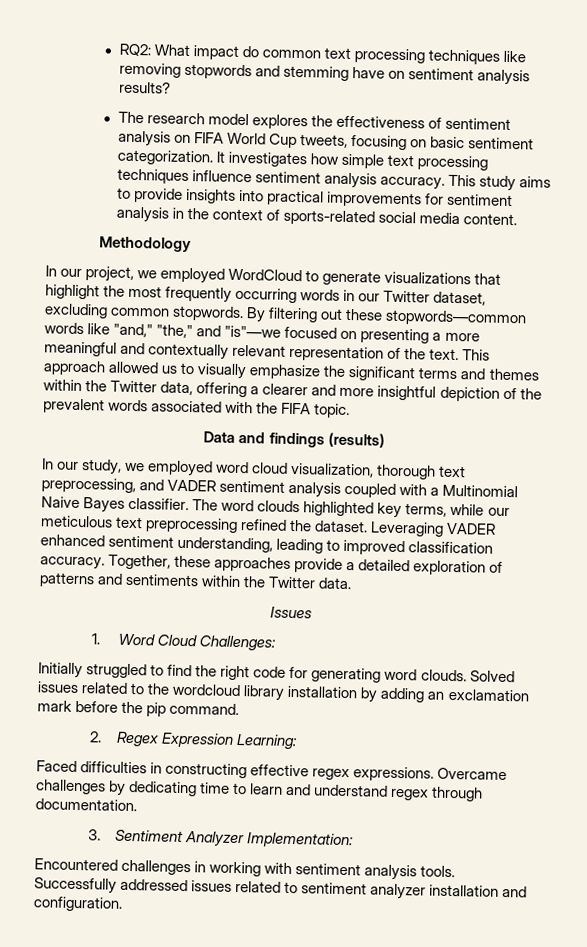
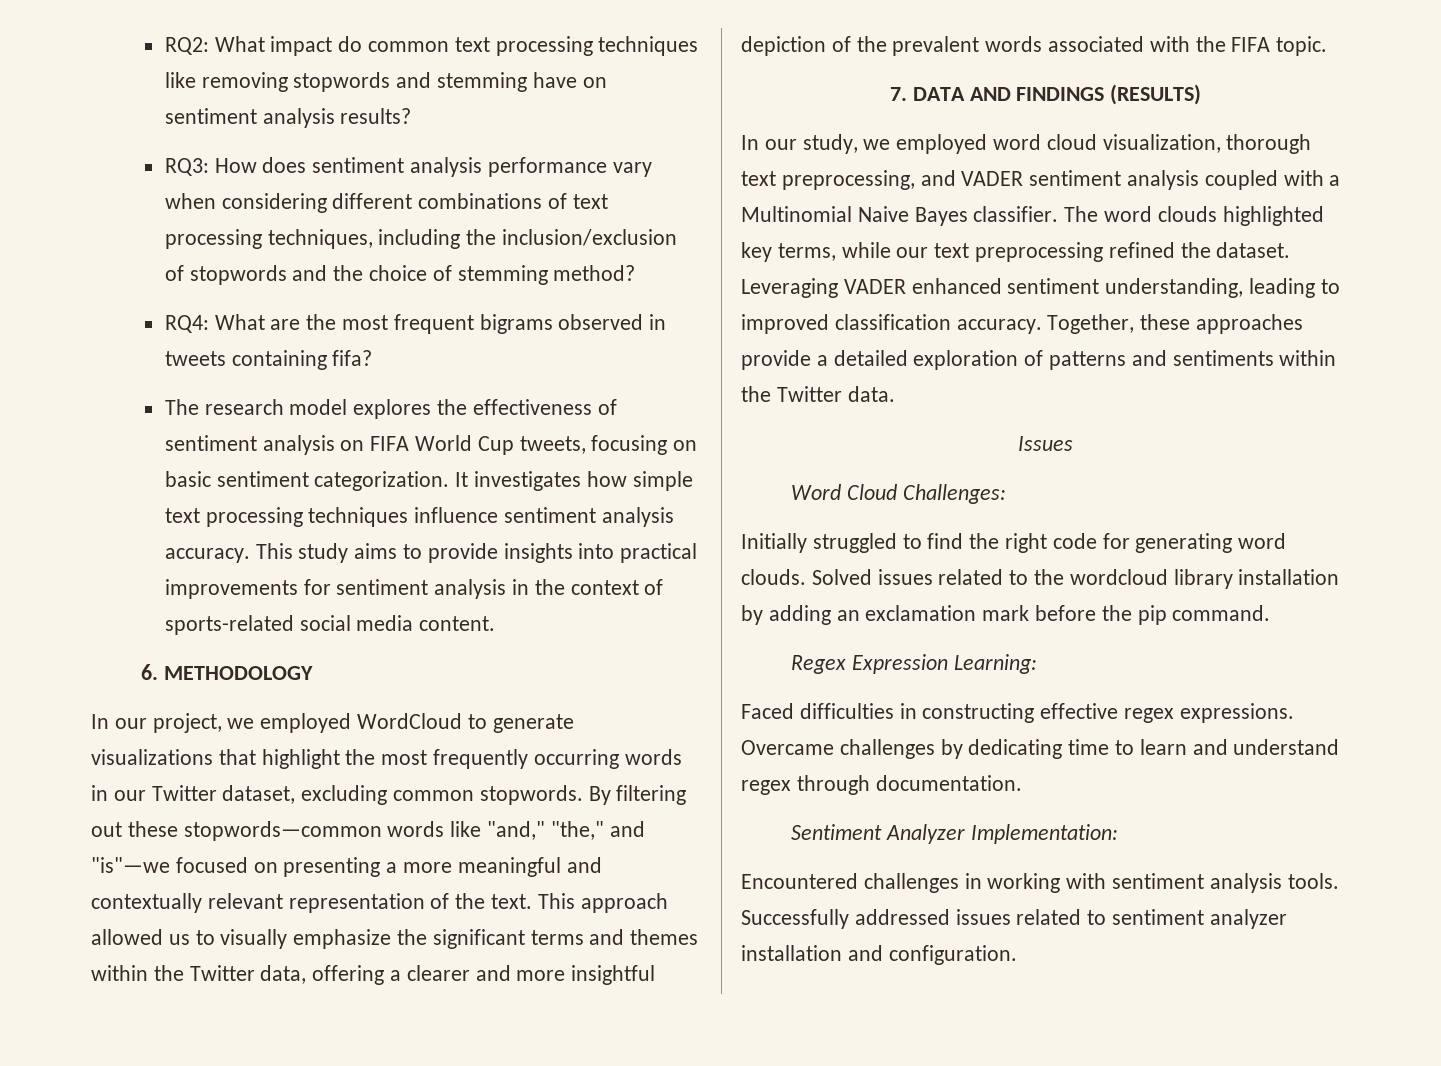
+ RQ3: How does sentiment analysis performance vary when considering different combinations of text processing techniques, including the inclusion/exclusion of stopwords and the choice of stemming method?
+ RQ4: What are the most frequent bigrams observed in tweets containing fifa?
- Methodology
+ 6. METHODOLOGY
- Data and findings (results)
+ 7. DATA AND FINDINGS (RESULTS)
- The word clouds highlighted key terms, while our meticulous text preprocessing refined the dataset.
+ The word clouds highlighted key terms, while our text preprocessing refined the dataset.
- 1. Word Cloud Challenges:
+ Word Cloud Challenges:
- 2. Regex Expression Learning:
+ Regex Expression Learning:
- 3. Sentiment Analyzer Implementation:
+ Sentiment Analyzer Implementation:

